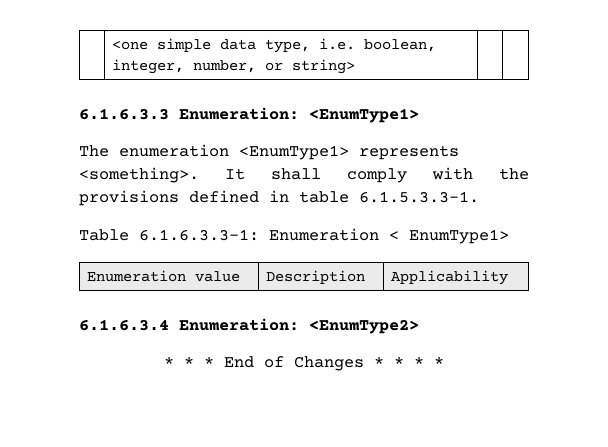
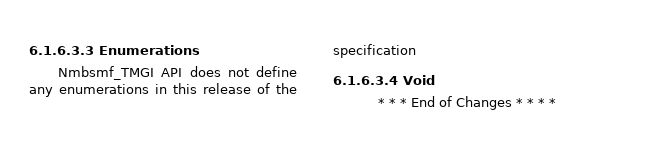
- | <one simple data type, i.e. boolean, integer, number, or string> | |
- 6.1.6.3.3 Enumeration: <EnumType1>
- The enumeration <EnumType1> represents <something>. It shall comply with the provisions defined in table 6.1.5.3.3-1.
- Table 6.1.6.3.3-1: Enumeration < EnumType1>
- Enumeration value | Description | Applicability
+ 6.1.6.3.3 Enumerations
+ Nmbsmf_TMGI API does not define any enumerations in this release of the specification
- 6.1.6.3.4 Enumeration: <EnumType2>
+ 6.1.6.3.4 Void

